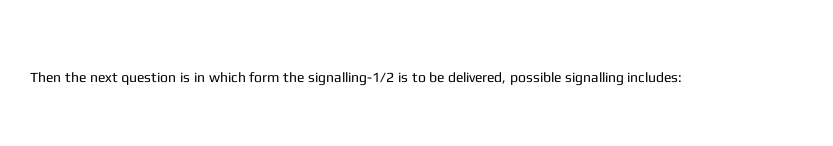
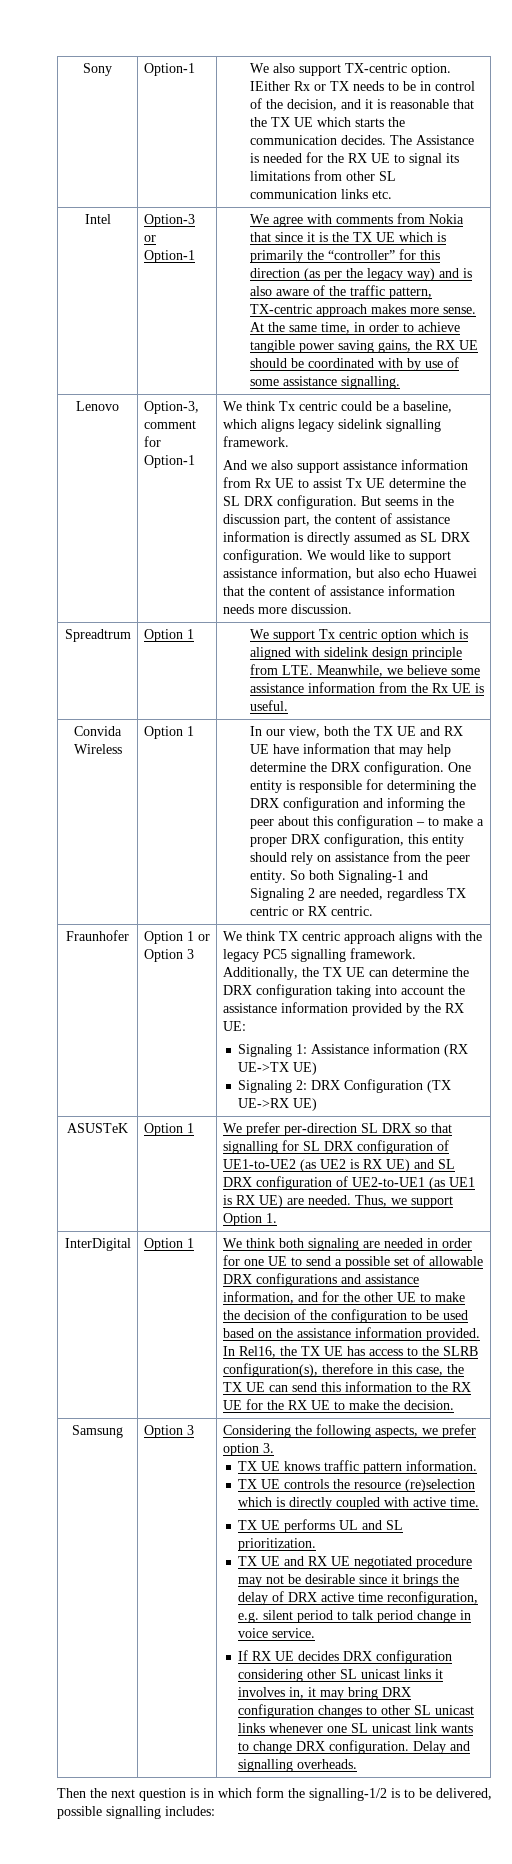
+ Sony | Option-1 | We also support TX-centric option. IEither Rx or TX needs to be in control of the decision, and it is reasonable that the TX UE which starts the communication decides. The Assistance is needed for the RX UE to signal its limitations from other SL communication links etc.
+ Intel | Option-3 or Option-1 | We agree with comments from Nokia that since it is the TX UE which is primarily the “controller” for this direction (as per the legacy way) and is also aware of the traffic pattern, TX-centric approach makes more sense. At the same time, in order to achieve tangible power saving gains, the RX UE should be coordinated with by use of some assistance signalling.
+ Lenovo | Option-3, comment for Option-1 | We think Tx centric could be a baseline, which aligns legacy sidelink signalling framework.
+ And we also support assistance information from Rx UE to assist Tx UE determine the SL DRX configuration. But seems in the discussion part, the content of assistance information is directly assumed as SL DRX configuration. We would like to support assistance information, but also echo Huawei that the content of assistance information needs more discussion.
+ Spreadtrum | Option 1 | We support Tx centric option which is aligned with sidelink design principle from LTE. Meanwhile, we believe some assistance information from the Rx UE is useful.
+ Convida Wireless | Option 1 | In our view, both the TX UE and RX UE have information that may help determine the DRX configuration. One entity is responsible for determining the DRX configuration and informing the peer about this configuration – to make a proper DRX configuration, this entity should rely on assistance from the peer entity. So both Signaling-1 and Signaling 2 are needed, regardless TX centric or RX centric.
+ Fraunhofer | Option 1 or Option 3 | We think TX centric approach aligns with the legacy PC5 signalling framework. Additionally, the TX UE can determine the DRX configuration taking into account the assistance information provided by the RX UE:
+ Signaling 1: Assistance information (RX UE->TX UE)
+ Signaling 2: DRX Configuration (TX UE->RX UE)
+ ASUSTeK | Option 1 | We prefer per-direction SL DRX so that signalling for SL DRX configuration of UE1-to-UE2 (as UE2 is RX UE) and SL DRX configuration of UE2-to-UE1 (as UE1 is RX UE) are needed. Thus, we support Option 1.
+ InterDigital | Option 1 | We think both signaling are needed in order for one UE to send a possible set of allowable DRX configurations and assistance information, and for the other UE to make the decision of the configuration to be used based on the assistance information provided. In Rel16, the TX UE has access to the SLRB configuration(s), therefore in this case, the TX UE can send this information to the RX UE for the RX UE to make the decision.
+ Samsung | Option 3 | Considering the following aspects, we prefer option 3.
+ TX UE knows traffic pattern information.
+ TX UE controls the resource (re)selection which is directly coupled with active time.
+ TX UE performs UL and SL prioritization.
+ TX UE and RX UE negotiated procedure may not be desirable since it brings the delay of DRX active time reconfiguration, e.g. silent period to talk period change in voice service.
+ If RX UE decides DRX configuration considering other SL unicast links it involves in, it may bring DRX configuration changes to other SL unicast links whenever one SL unicast link wants to change DRX configuration. Delay and signalling overheads.

